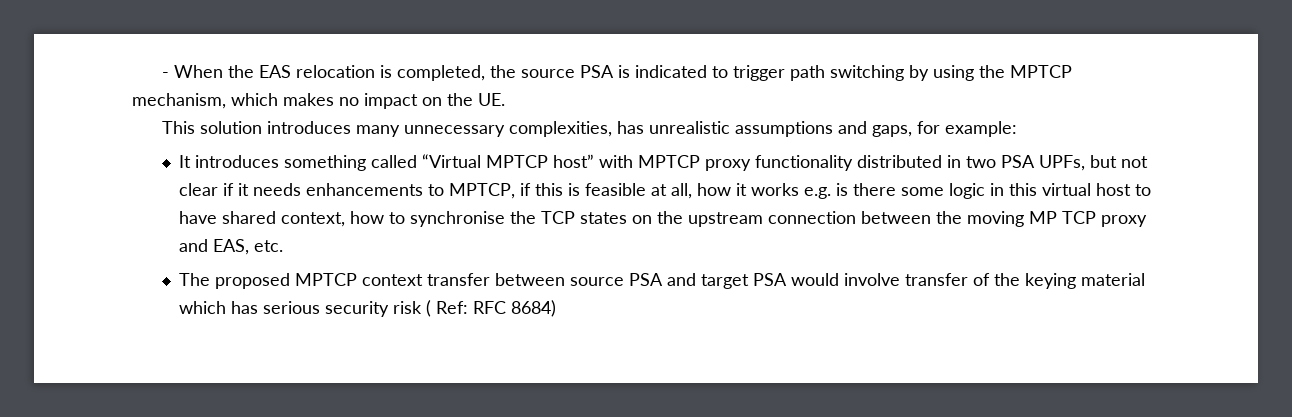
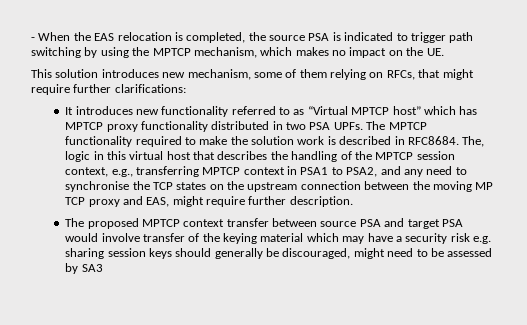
- This solution introduces many unnecessary complexities, has unrealistic assumptions and gaps, for example:
- It introduces something called “Virtual MPTCP host” with MPTCP proxy functionality distributed in two PSA UPFs, but not clear if it needs enhancements to MPTCP, if this is feasible at all, how it works e.g. is there some logic in this virtual host to have shared context, how to synchronise the TCP states on the upstream connection between the moving MP TCP proxy and EAS, etc.
+ This solution introduces new mechanism, some of them relying on RFCs, that might require further clarifications:
+ It introduces new functionality referred to as “Virtual MPTCP host” which has MPTCP proxy functionality distributed in two PSA UPFs. The MPTCP functionality required to make the solution work is described in RFC8684. The, logic in this virtual host that describes the handling of the MPTCP session context, e.g., transferring MPTCP context in PSA1 to PSA2, and any need to synchronise the TCP states on the upstream connection between the moving MP TCP proxy and EAS, might require further description.
- The proposed MPTCP context transfer between source PSA and target PSA would involve transfer of the keying material which has serious security risk ( Ref: RFC 8684)
+ The proposed MPTCP context transfer between source PSA and target PSA would involve transfer of the keying material which may have a security risk e.g. sharing session keys should generally be discouraged, might need to be assessed by SA3

